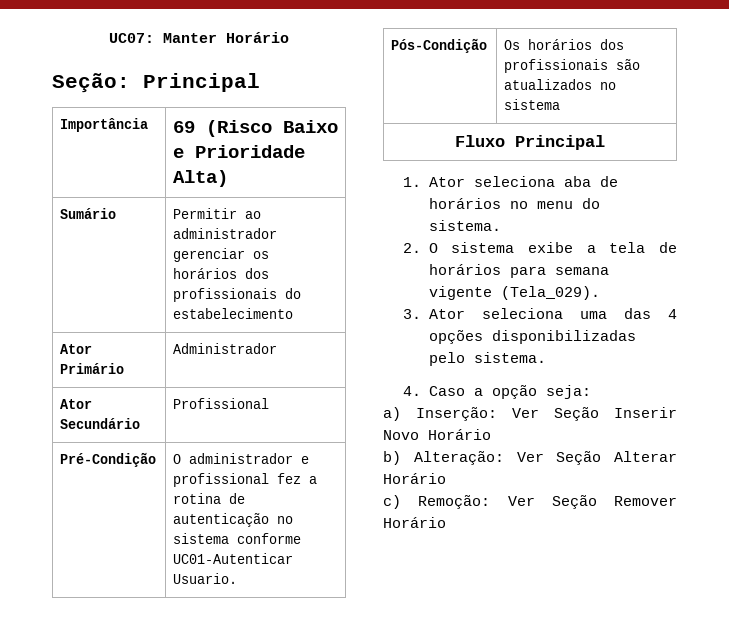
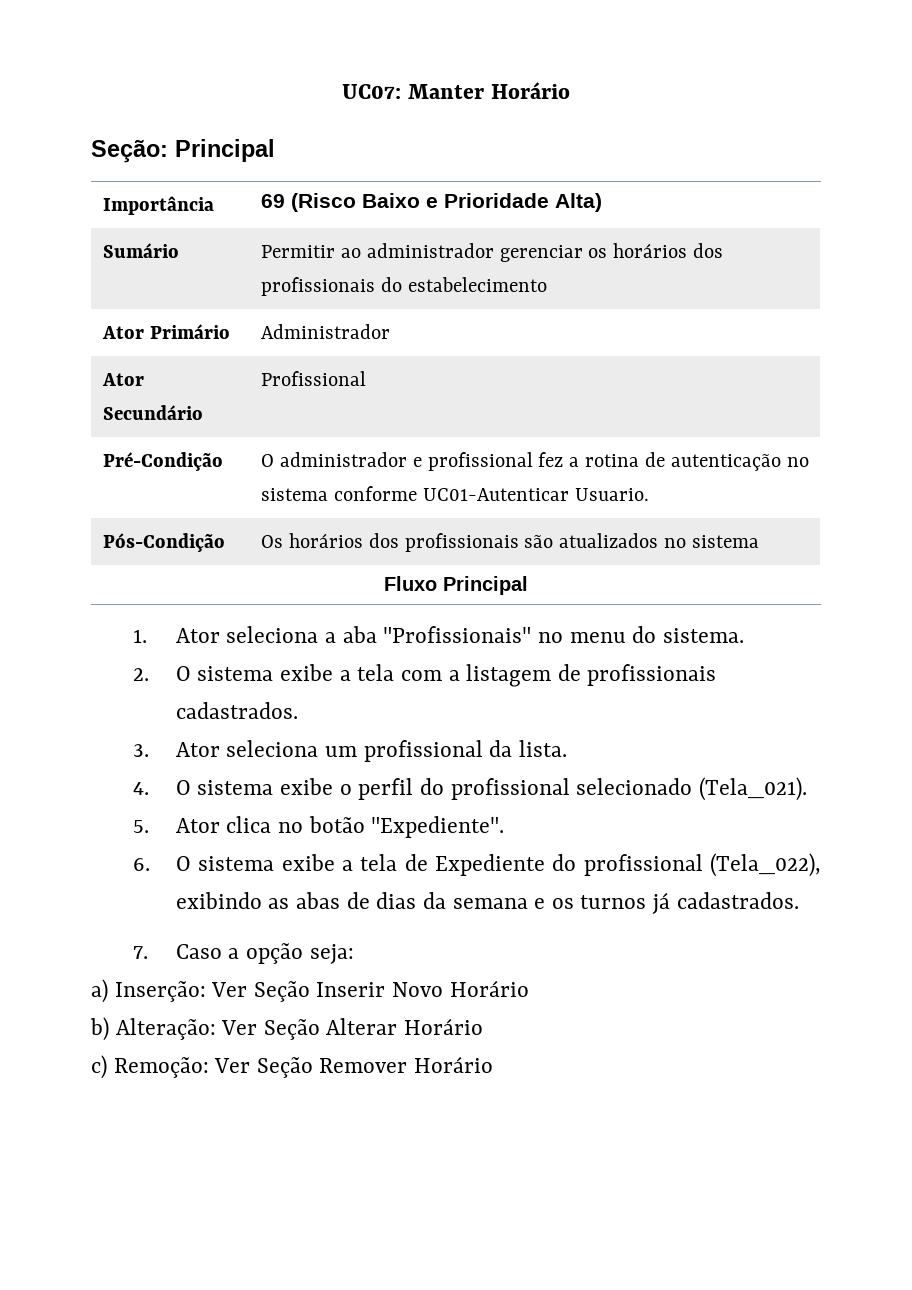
- 1. Ator seleciona aba de horários no menu do sistema.
+ 1. Ator seleciona a aba "Profissionais" no menu do sistema.
- 2. O sistema exibe a tela de horários para semana vigente (Tela_029).
- 3. Ator seleciona uma das 4 opções disponibilizadas pelo sistema.
- 4. Caso a opção seja:
+ 2. O sistema exibe a tela com a listagem de profissionais cadastrados.
+ 3. Ator seleciona um profissional da lista.
+ 4. O sistema exibe o perfil do profissional selecionado (Tela_021).
+ 5. Ator clica no botão "Expediente".
+ 6. O sistema exibe a tela de Expediente do profissional (Tela_022), exibindo as abas de dias da semana e os turnos já cadastrados.
+ 7. Caso a opção seja:

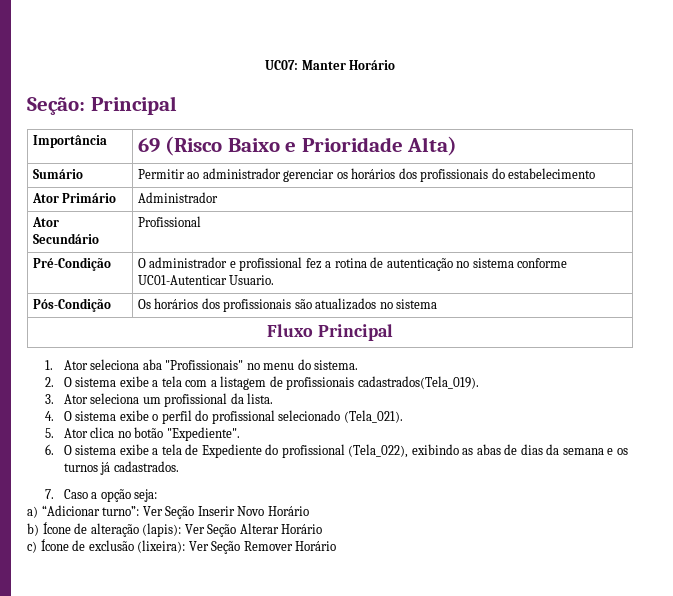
- 1. Ator seleciona a aba "Profissionais" no menu do sistema.
+ 1. Ator seleciona aba "Profissionais" no menu do sistema.
- 2. O sistema exibe a tela com a listagem de profissionais cadastrados.
+ 2. O sistema exibe a tela com a listagem de profissionais cadastrados(Tela_019).
- a) Inserção: Ver Seção Inserir Novo Horário
+ a) “Adicionar turno”: Ver Seção Inserir Novo Horário
- b) Alteração: Ver Seção Alterar Horário
+ b) Ícone de alteração (lapis): Ver Seção Alterar Horário
- c) Remoção: Ver Seção Remover Horário
+ c) Ícone de exclusão (lixeira): Ver Seção Remover Horário

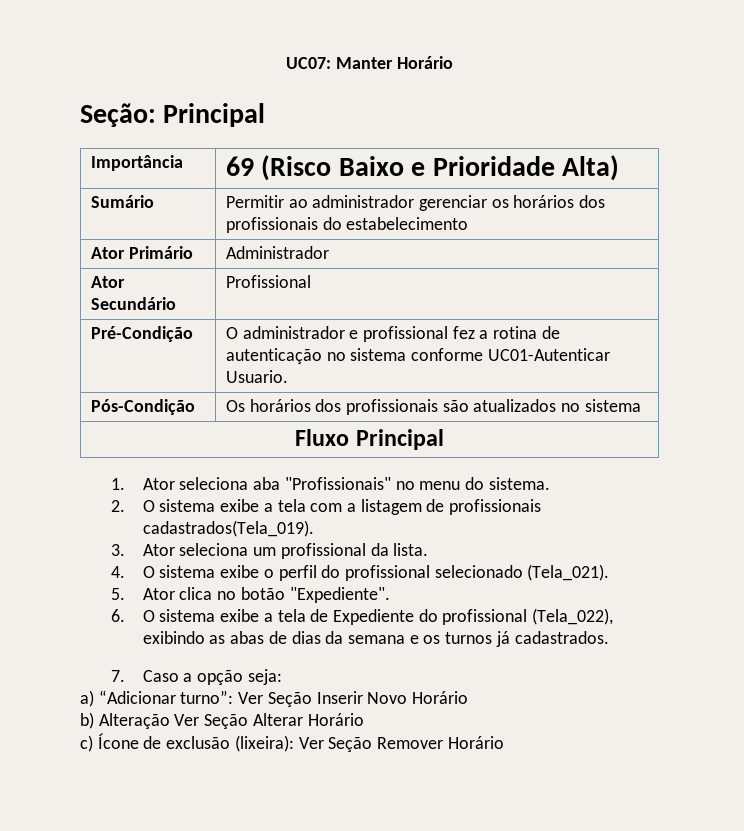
- b) Ícone de alteração (lapis): Ver Seção Alterar Horário
+ b) Alteração Ver Seção Alterar Horário

